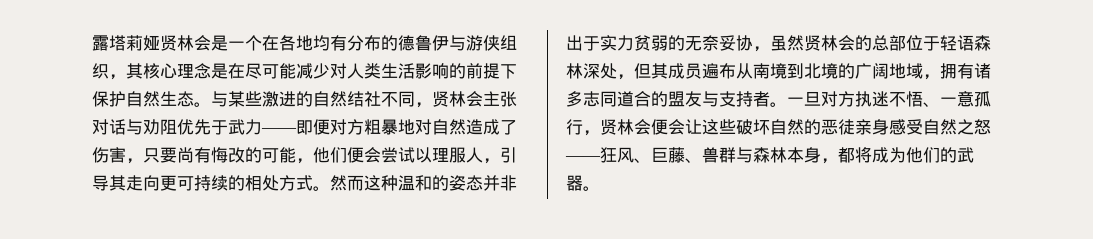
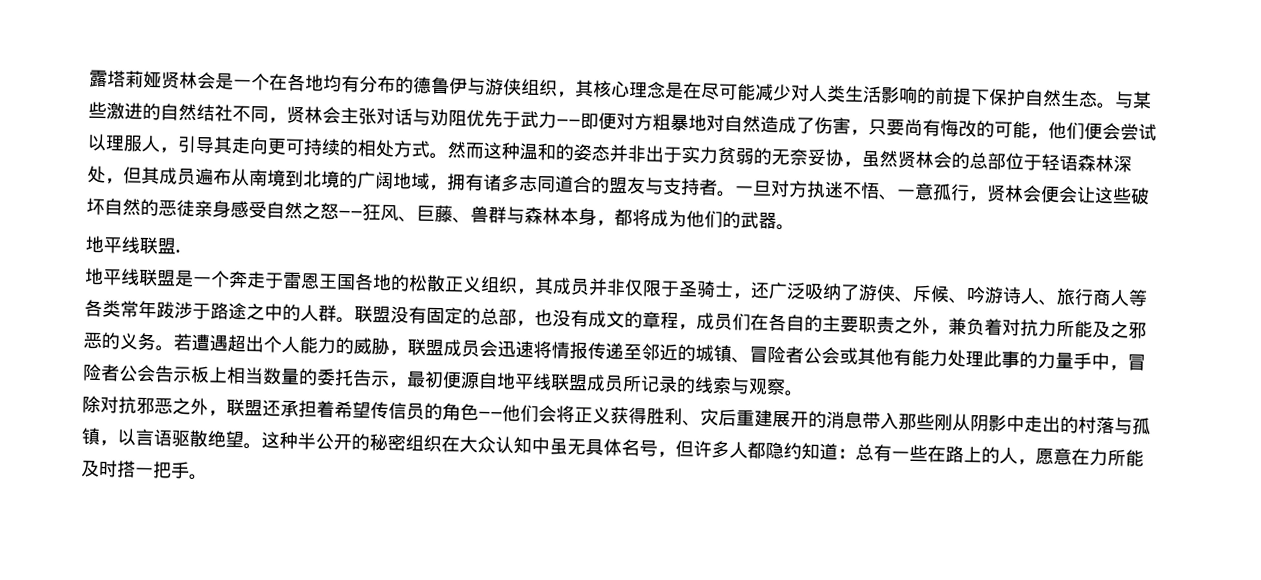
+ 地平线联盟.
+ 地平线联盟是一个奔走于雷恩王国各地的松散正义组织，其成员并非仅限于圣骑士，还广泛吸纳了游侠、斥候、吟游诗人、旅行商人等各类常年跋涉于路途之中的人群。联盟没有固定的总部，也没有成文的章程，成员们在各自的主要职责之外，兼负着对抗力所能及之邪恶的义务。若遭遇超出个人能力的威胁，联盟成员会迅速将情报传递至邻近的城镇、冒险者公会或其他有能力处理此事的力量手中，冒险者公会告示板上相当数量的委托告示，最初便源自地平线联盟成员所记录的线索与观察。
+ 除对抗邪恶之外，联盟还承担着希望传信员的角色——他们会将正义获得胜利、灾后重建展开的消息带入那些刚从阴影中走出的村落与孤镇，以言语驱散绝望。这种半公开的秘密组织在大众认知中虽无具体名号，但许多人都隐约知道：总有一些在路上的人，愿意在力所能及时搭一把手。

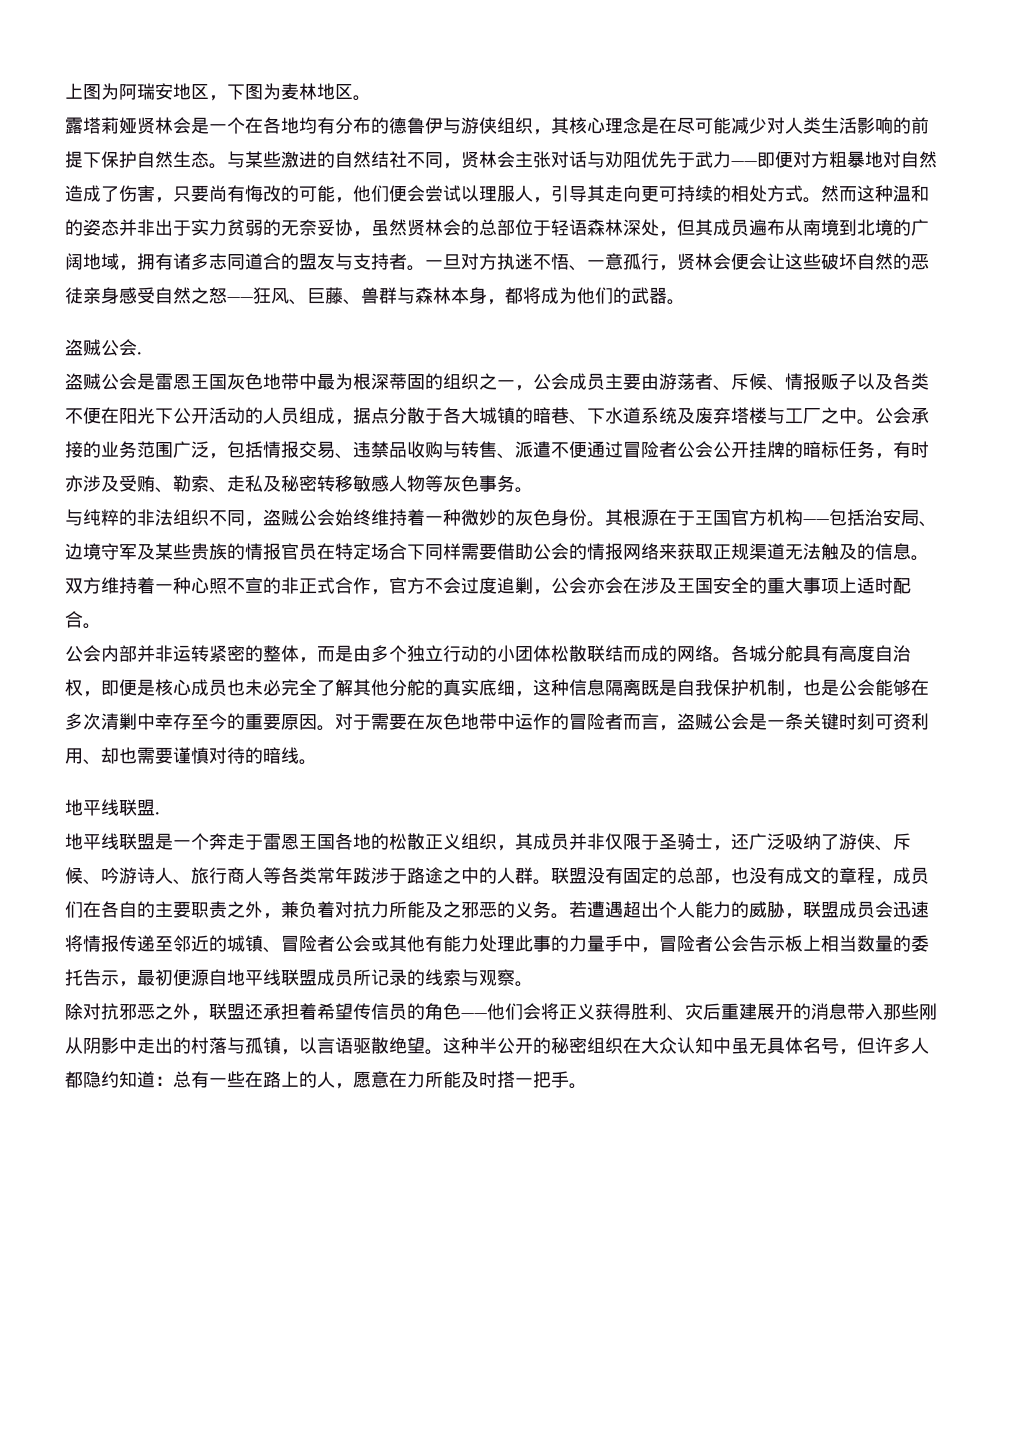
+ 上图为阿瑞安地区，下图为麦林地区。
+ 盗贼公会.
+ 盗贼公会是雷恩王国灰色地带中最为根深蒂固的组织之一，公会成员主要由游荡者、斥候、情报贩子以及各类不便在阳光下公开活动的人员组成，据点分散于各大城镇的暗巷、下水道系统及废弃塔楼与工厂之中。公会承接的业务范围广泛，包括情报交易、违禁品收购与转售、派遣不便通过冒险者公会公开挂牌的暗标任务，有时亦涉及受贿、勒索、走私及秘密转移敏感人物等灰色事务。
+ 与纯粹的非法组织不同，盗贼公会始终维持着一种微妙的灰色身份。其根源在于王国官方机构——包括治安局、边境守军及某些贵族的情报官员在特定场合下同样需要借助公会的情报网络来获取正规渠道无法触及的信息。双方维持着一种心照不宣的非正式合作，官方不会过度追剿，公会亦会在涉及王国安全的重大事项上适时配合。
+ 公会内部并非运转紧密的整体，而是由多个独立行动的小团体松散联结而成的网络。各城分舵具有高度自治权，即便是核心成员也未必完全了解其他分舵的真实底细，这种信息隔离既是自我保护机制，也是公会能够在多次清剿中幸存至今的重要原因。对于需要在灰色地带中运作的冒险者而言，盗贼公会是一条关键时刻可资利用、却也需要谨慎对待的暗线。

